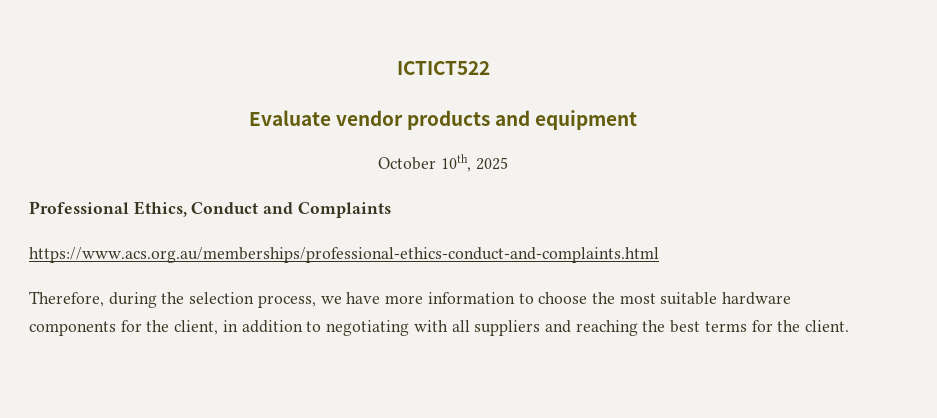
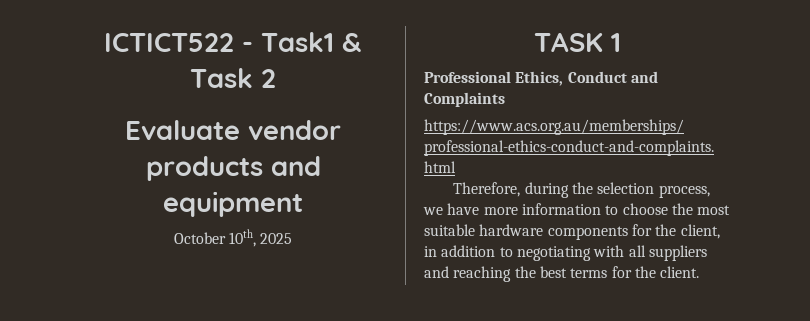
- ICTICT522
+ ICTICT522 - Task1 & Task 2
+ TASK 1

